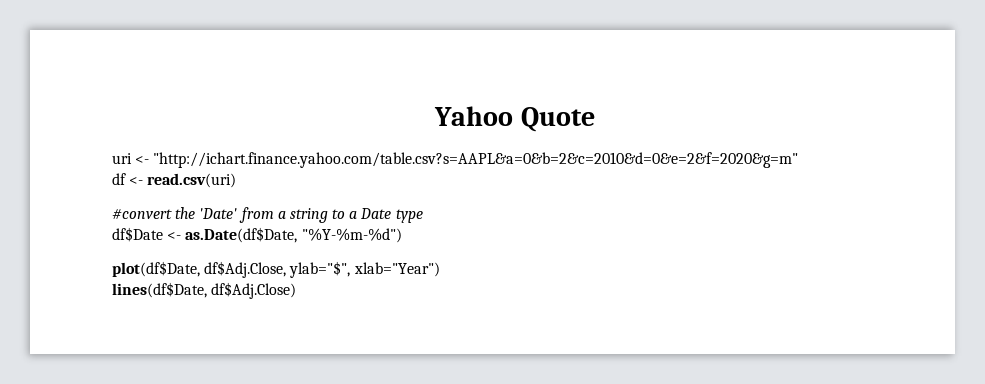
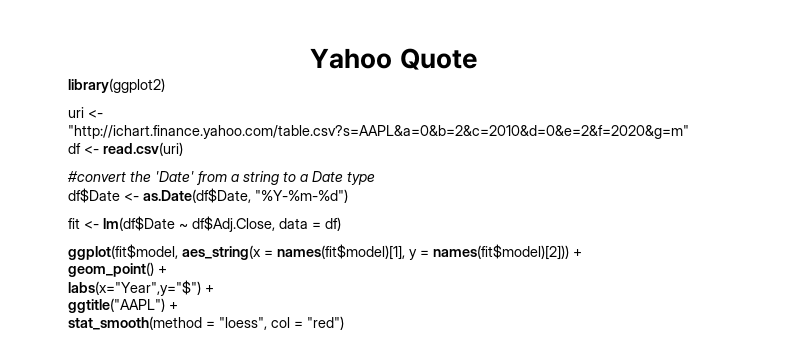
+ library(ggplot2)
- plot(df$Date, df$Adj.Close, ylab="$", xlab="Year")
- lines(df$Date, df$Adj.Close)
+ fit <- lm(df$Date ~ df$Adj.Close, data = df)
+ ggplot(fit$model, aes_string(x = names(fit$model)[1], y = names(fit$model)[2])) +
+ geom_point() +
+ labs(x="Year",y="$") +
+ ggtitle("AAPL") +
+ stat_smooth(method = "loess", col = "red")

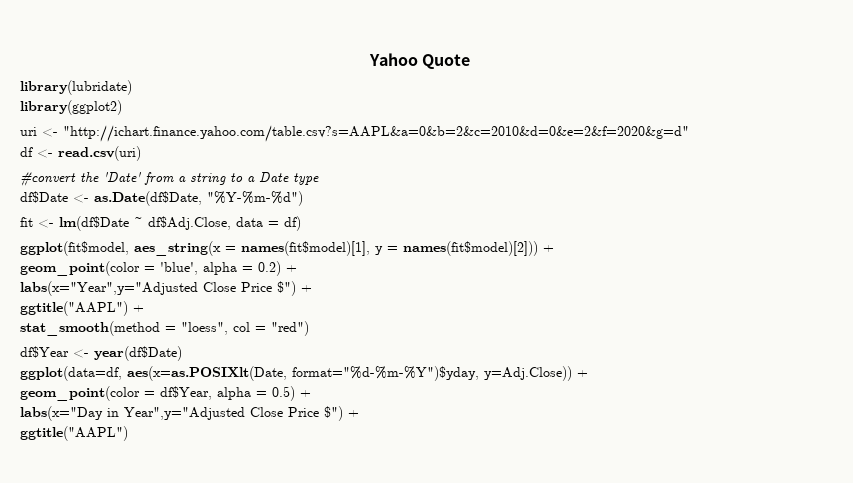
+ library(lubridate)
- uri <- "http://ichart.finance.yahoo.com/table.csv?s=AAPL&a=0&b=2&c=2010&d=0&e=2&f=2020&g=m"
+ uri <- "http://ichart.finance.yahoo.com/table.csv?s=AAPL&a=0&b=2&c=2010&d=0&e=2&f=2020&g=d"
- geom_point() +
- labs(x="Year",y="$") +
+ geom_point(color = 'blue', alpha = 0.2) +
+ labs(x="Year",y="Adjusted Close Price $") +
+ df$Year <- year(df$Date)
+ ggplot(data=df, aes(x=as.POSIXlt(Date, format="%d-%m-%Y")$yday, y=Adj.Close)) +
+ geom_point(color = df$Year, alpha = 0.5) +
+ labs(x="Day in Year",y="Adjusted Close Price $") +
+ ggtitle("AAPL")

